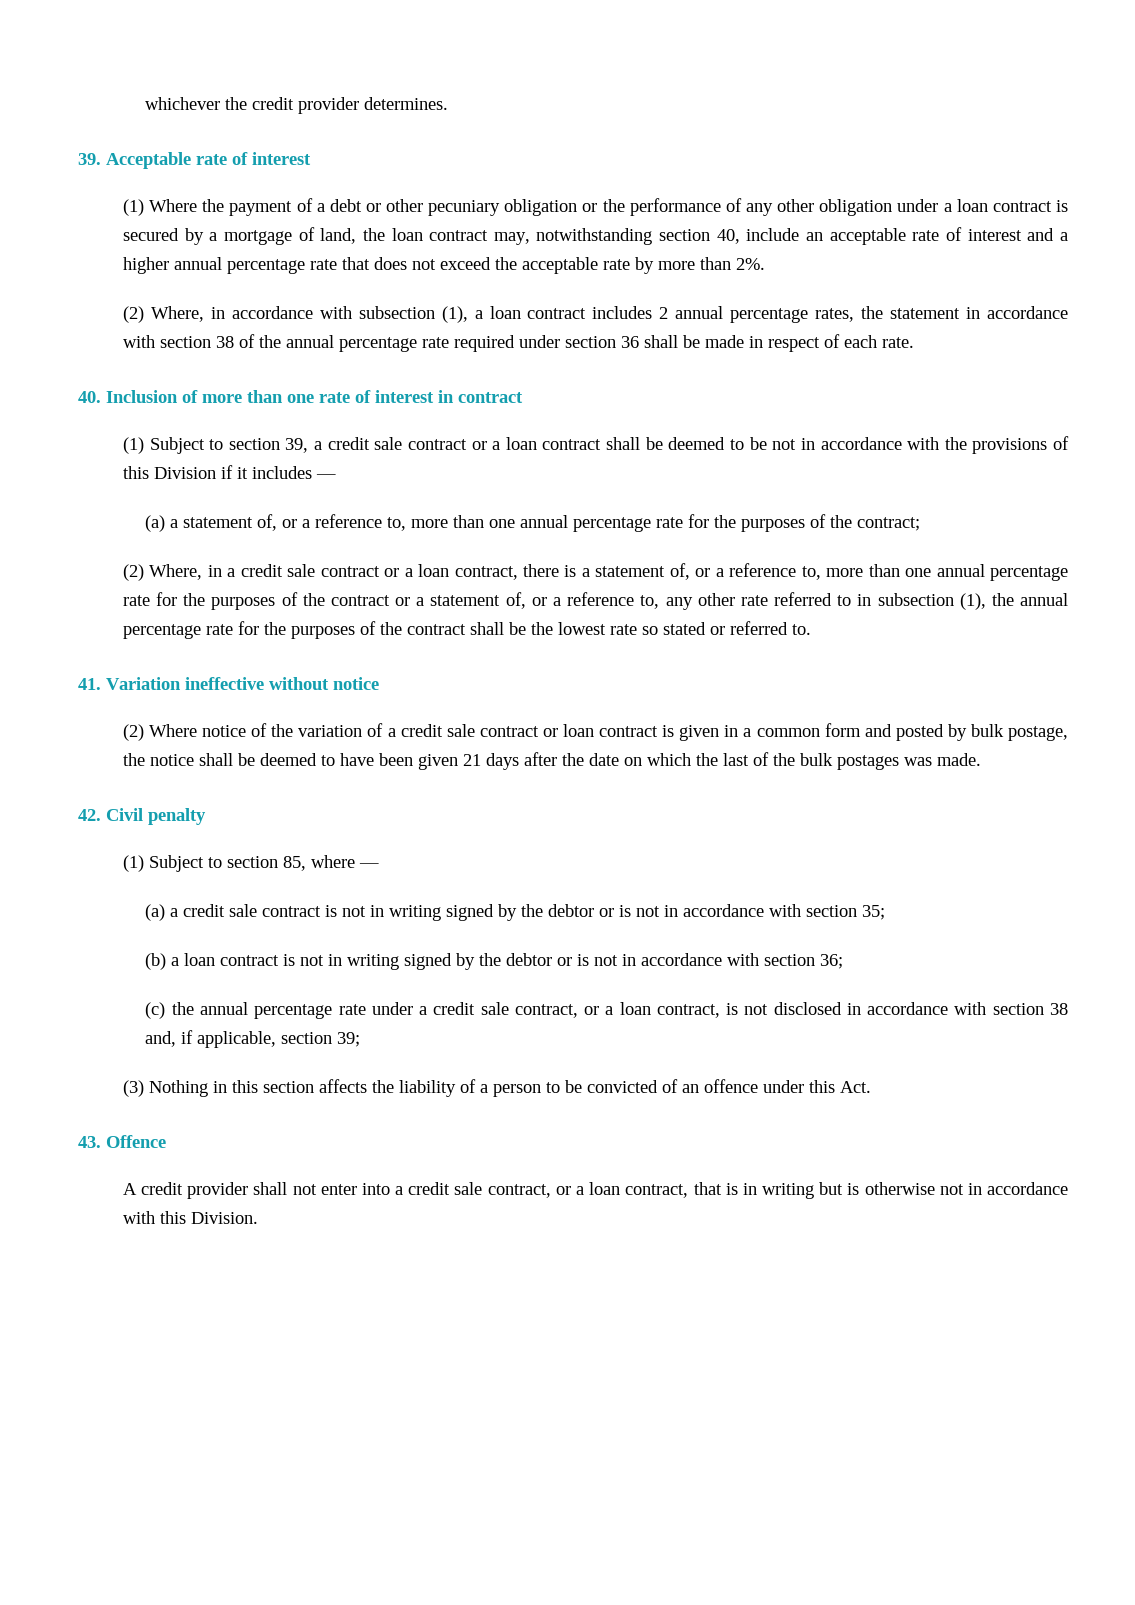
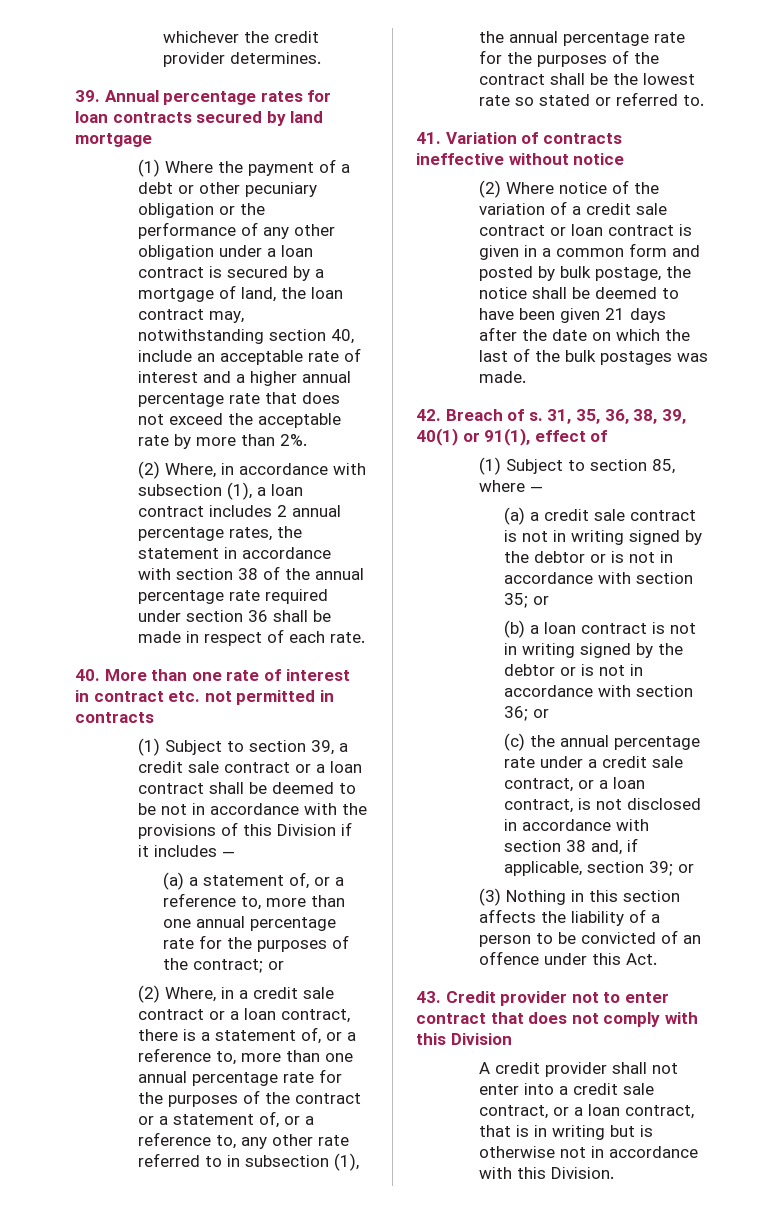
- 39. Acceptable rate of interest
+ 39. Annual percentage rates for loan contracts secured by land mortgage
- 40. Inclusion of more than one rate of interest in contract
+ 40. More than one rate of interest in contract etc. not permitted in contracts
- (a) a statement of, or a reference to, more than one annual percentage rate for the purposes of the contract;
+ (a) a statement of, or a reference to, more than one annual percentage rate for the purposes of the contract; or
- 41. Variation ineffective without notice
+ 41. Variation of contracts ineffective without notice
- 42. Civil penalty
+ 42. Breach of s. 31, 35, 36, 38, 39, 40(1) or 91(1), effect of
- (a) a credit sale contract is not in writing signed by the debtor or is not in accordance with section 35;
+ (a) a credit sale contract is not in writing signed by the debtor or is not in accordance with section 35; or
- (b) a loan contract is not in writing signed by the debtor or is not in accordance with section 36;
+ (b) a loan contract is not in writing signed by the debtor or is not in accordance with section 36; or
- (c) the annual percentage rate under a credit sale contract, or a loan contract, is not disclosed in accordance with section 38 and, if applicable, section 39;
+ (c) the annual percentage rate under a credit sale contract, or a loan contract, is not disclosed in accordance with section 38 and, if applicable, section 39; or
- 43. Offence
+ 43. Credit provider not to enter contract that does not comply with this Division

